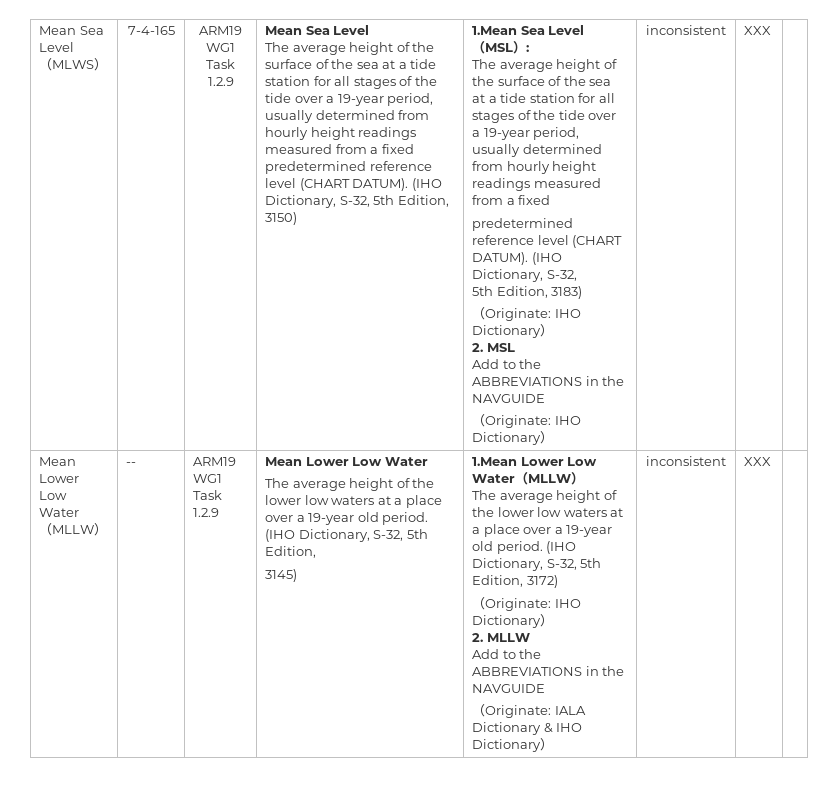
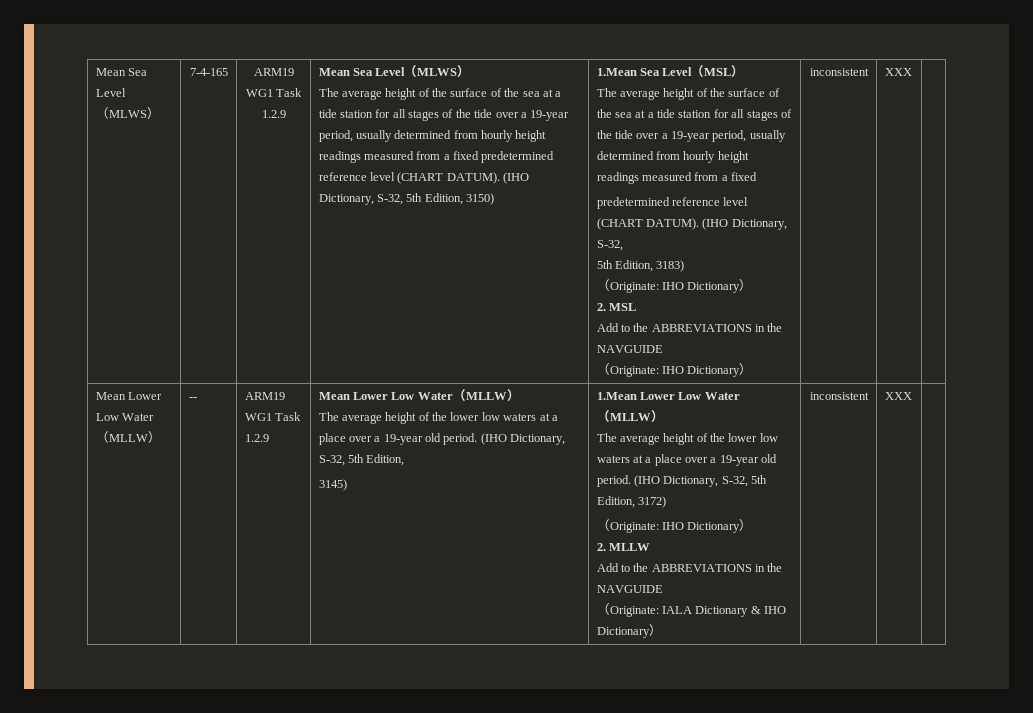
- ARM19 WG1 Task 1.2.9 | Mean Sea Level
+ ARM19 WG1 Task 1.2.9 | Mean Sea Level（MLWS）
- 1.Mean Sea Level（MSL）:
+ 1.Mean Sea Level（MSL）
- ARM19 WG1 Task 1.2.9 | Mean Lower Low Water
+ ARM19 WG1 Task 1.2.9 | Mean Lower Low Water（MLLW）

